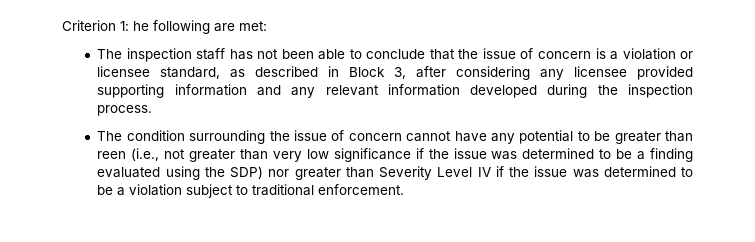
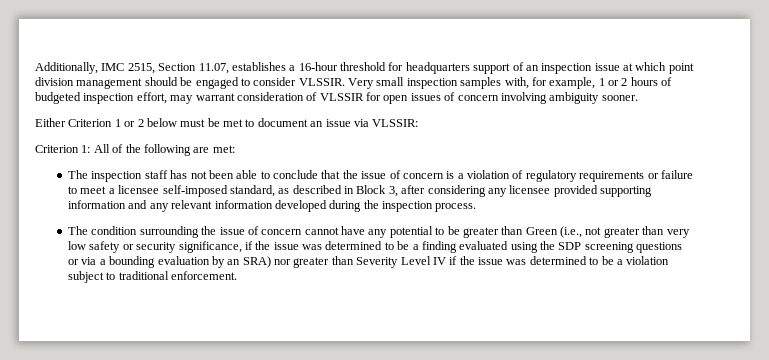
- Criterion 1: he following are met:
+ Additionally, IMC 2515, Section 11.07, establishes a 16-hour threshold for headquarters support of an inspection issue at which point division management should be engaged to consider VLSSIR. Very small inspection samples with, for example, 1 or 2 hours of budgeted inspection effort, may warrant consideration of VLSSIR for open issues of concern involving ambiguity sooner.
+ Either Criterion 1 or 2 below must be met to document an issue via VLSSIR:
+ Criterion 1: All of the following are met:
- The inspection staff has not been able to conclude that the issue of concern is a violation or licensee standard, as described in Block 3, after considering any licensee provided supporting information and any relevant information developed during the inspection process.
+ The inspection staff has not been able to conclude that the issue of concern is a violation of regulatory requirements or failure to meet a licensee self-imposed standard, as described in Block 3, after considering any licensee provided supporting information and any relevant information developed during the inspection process.
- The condition surrounding the issue of concern cannot have any potential to be greater than reen (i.e., not greater than very low significance if the issue was determined to be a finding evaluated using the SDP) nor greater than Severity Level IV if the issue was determined to be a violation subject to traditional enforcement.
+ The condition surrounding the issue of concern cannot have any potential to be greater than Green (i.e., not greater than very low safety or security significance, if the issue was determined to be a finding evaluated using the SDP screening questions or via a bounding evaluation by an SRA) nor greater than Severity Level IV if the issue was determined to be a violation subject to traditional enforcement.

